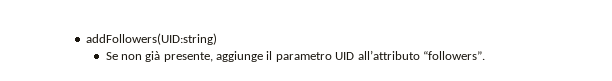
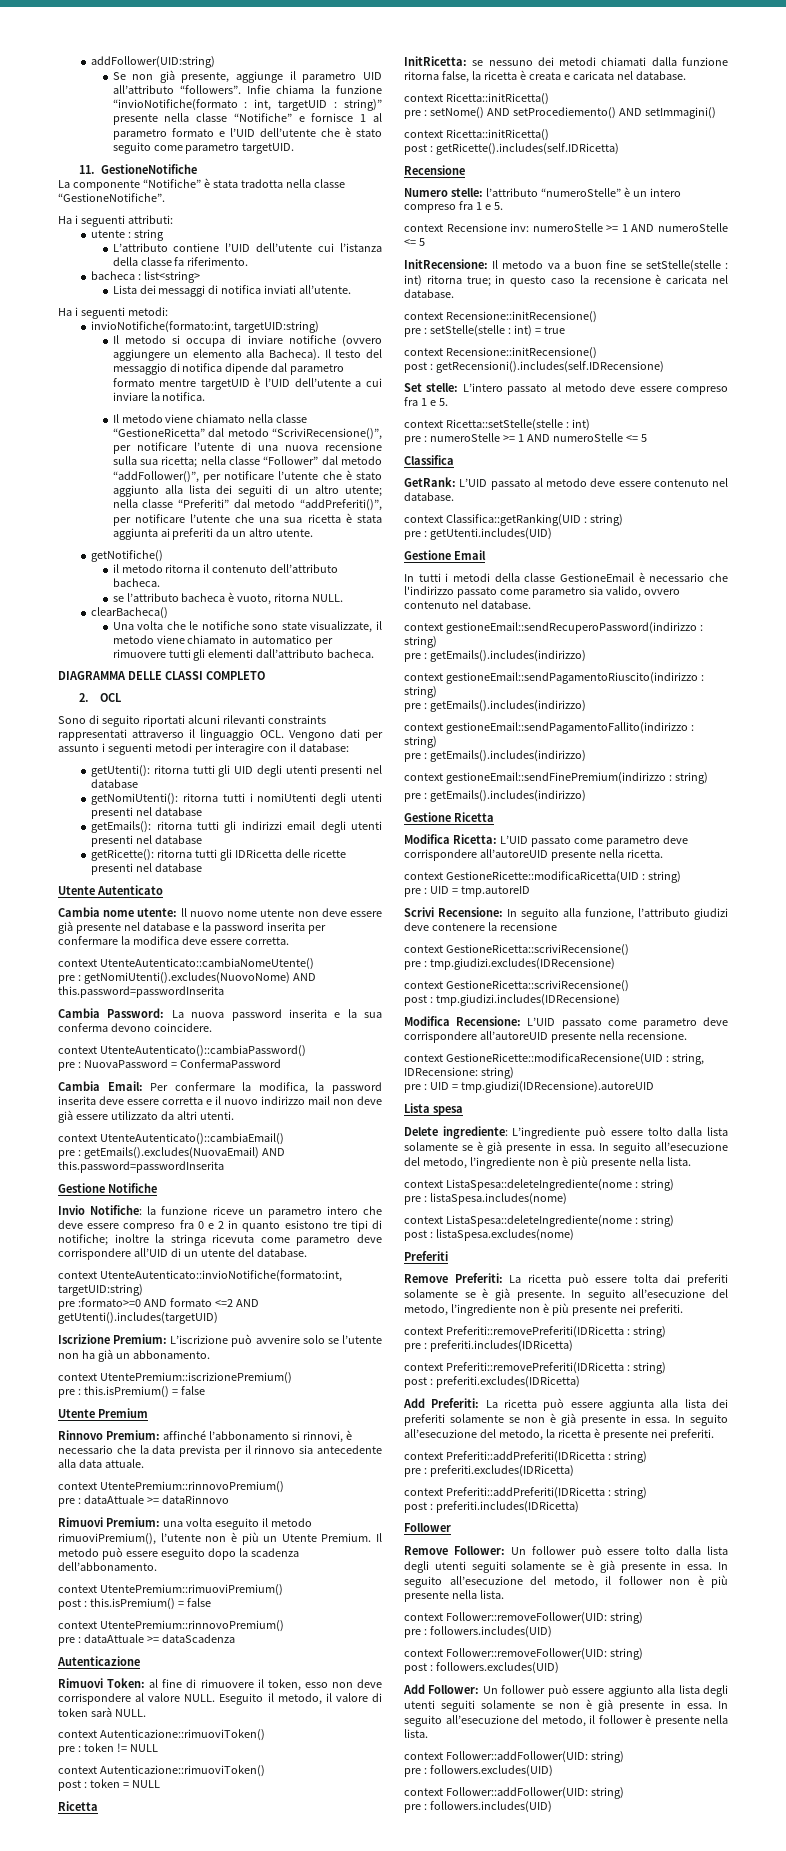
- addFollowers(UID:string)
+ addFollower(UID:string)
+ Infie chiama la funzione “invioNotifiche(formato : int, targetUID : string)” presente nella classe “Notifiche” e fornisce 1 al parametro formato e l’UID dell’utente che è stato seguito come parametro targetUID.
+ 11. GestioneNotifiche
+ La componente “Notifiche” è stata tradotta nella classe “GestioneNotifiche”.
+ Ha i seguenti attributi:
+ utente : string
+ L’attributo contiene l’UID dell’utente cui l’istanza della classe fa riferimento.
+ bacheca : list<string>
+ Lista dei messaggi di notifica inviati all’utente.
+ Ha i seguenti metodi:
+ invioNotifiche(formato:int, targetUID:string)
+ Il metodo si occupa di inviare notifiche (ovvero aggiungere un elemento alla Bacheca). Il testo del messaggio di notifica dipende dal parametro formato mentre targetUID è l’UID dell’utente a cui inviare la notifica.
+ Il metodo viene chiamato nella classe “GestioneRicetta” dal metodo “ScriviRecensione()”, per notificare l’utente di una nuova recensione sulla sua ricetta; nella classe “Follower” dal metodo “addFollower()”, per notificare l’utente che è stato aggiunto alla lista dei seguiti di un altro utente; nella classe “Preferiti” dal metodo “addPreferiti()”, per notificare l’utente che una sua ricetta è stata aggiunta ai preferiti da un altro utente.
+ getNotifiche()
+ il metodo ritorna il contenuto dell’attributo bacheca.
+ se l’attributo bacheca è vuoto, ritorna NULL.
+ clearBacheca()
+ Una volta che le notifiche sono state visualizzate, il metodo viene chiamato in automatico per rimuovere tutti gli elementi dall’attributo bacheca.
+ DIAGRAMMA DELLE CLASSI COMPLETO
+ 2. OCL
+ Sono di seguito riportati alcuni rilevanti constraints rappresentati attraverso il linguaggio OCL. Vengono dati per assunto i seguenti metodi per interagire con il database:
+ getUtenti(): ritorna tutti gli UID degli utenti presenti nel database
+ getNomiUtenti(): ritorna tutti i nomiUtenti degli utenti presenti nel database
+ getEmails(): ritorna tutti gli indirizzi email degli utenti presenti nel database
+ getRicette(): ritorna tutti gli IDRicetta delle ricette presenti nel database
+ Utente Autenticato
+ Cambia nome utente: ll nuovo nome utente non deve essere già presente nel database e la password inserita per confermare la modifica deve essere corretta.
+ context UtenteAutenticato::cambiaNomeUtente()
+ pre : getNomiUtenti().excludes(NuovoNome) AND this.password=passwordInserita
+ Cambia Password: La nuova password inserita e la sua conferma devono coincidere.
+ context UtenteAutenticato()::cambiaPassword()
+ pre : NuovaPassword = ConfermaPassword
+ Cambia Email: Per confermare la modifica, la password inserita deve essere corretta e il nuovo indirizzo mail non deve già essere utilizzato da altri utenti.
+ context UtenteAutenticato()::cambiaEmail()
+ pre : getEmails().excludes(NuovaEmail) AND this.password=passwordInserita
+ Gestione Notifiche
+ Invio Notifiche: la funzione riceve un parametro intero che deve essere compreso fra 0 e 2 in quanto esistono tre tipi di notifiche; inoltre la stringa ricevuta come parametro deve corrispondere all’UID di un utente del database.
+ context UtenteAutenticato::invioNotifiche(formato:int, targetUID:string)
+ pre :formato>=0 AND formato <=2 AND getUtenti().includes(targetUID)
+ Iscrizione Premium: L’iscrizione può avvenire solo se l’utente non ha già un abbonamento.
+ context UtentePremium::iscrizionePremium()
+ pre : this.isPremium() = false
+ Utente Premium
+ Rinnovo Premium: affinché l’abbonamento si rinnovi, è necessario che la data prevista per il rinnovo sia antecedente alla data attuale.
+ context UtentePremium::rinnovoPremium()
+ pre : dataAttuale >= dataRinnovo
+ Rimuovi Premium: una volta eseguito il metodo rimuoviPremium(), l’utente non è più un Utente Premium. Il metodo può essere eseguito dopo la scadenza dell’abbonamento.
+ context UtentePremium::rimuoviPremium()
+ post : this.isPremium() = false
+ context UtentePremium::rinnovoPremium()
+ pre : dataAttuale >= dataScadenza
+ Autenticazione
+ Rimuovi Token: al fine di rimuovere il token, esso non deve corrispondere al valore NULL. Eseguito il metodo, il valore di token sarà NULL.
+ context Autenticazione::rimuoviToken()
+ pre : token != NULL
+ context Autenticazione::rimuoviToken()
+ post : token = NULL
+ Ricetta
+ InitRicetta: se nessuno dei metodi chiamati dalla funzione ritorna false, la ricetta è creata e caricata nel database.
+ context Ricetta::initRicetta()
+ pre : setNome() AND setProcediemento() AND setImmagini()
+ context Ricetta::initRicetta()
+ post : getRicette().includes(self.IDRicetta)
+ Recensione
+ Numero stelle: l’attributo “numeroStelle” è un intero compreso fra 1 e 5.
+ context Recensione inv: numeroStelle >= 1 AND numeroStelle <= 5
+ InitRecensione: Il metodo va a buon fine se setStelle(stelle : int) ritorna true; in questo caso la recensione è caricata nel database.
+ context Recensione::initRecensione()
+ pre : setStelle(stelle : int) = true
+ context Recensione::initRecensione()
+ post : getRecensioni().includes(self.IDRecensione)
+ Set stelle: L’intero passato al metodo deve essere compreso fra 1 e 5.
+ context Ricetta::setStelle(stelle : int)
+ pre : numeroStelle >= 1 AND numeroStelle <= 5
+ Classifica
+ GetRank: L’UID passato al metodo deve essere contenuto nel database.
+ context Classifica::getRanking(UID : string)
+ pre : getUtenti.includes(UID)
+ Gestione Email
+ In tutti i metodi della classe GestioneEmail è necessario che l'indirizzo passato come parametro sia valido, ovvero contenuto nel database.
+ context gestioneEmail::sendRecuperoPassword(indirizzo : string)
+ pre : getEmails().includes(indirizzo)
+ context gestioneEmail::sendPagamentoRiuscito(indirizzo : string)
+ pre : getEmails().includes(indirizzo)
+ context gestioneEmail::sendPagamentoFallito(indirizzo : string)
+ pre : getEmails().includes(indirizzo)
+ context gestioneEmail::sendFinePremium(indirizzo : string)
+ pre : getEmails().includes(indirizzo)
+ Gestione Ricetta
+ Modifica Ricetta: L’UID passato come parametro deve corrispondere all’autoreUID presente nella ricetta.
+ context GestioneRicette::modificaRicetta(UID : string)
+ pre : UID = tmp.autoreID
+ Scrivi Recensione: In seguito alla funzione, l’attributo giudizi deve contenere la recensione
+ context GestioneRicetta::scriviRecensione()
+ pre : tmp.giudizi.excludes(IDRecensione)
+ context GestioneRicetta::scriviRecensione()
+ post : tmp.giudizi.includes(IDRecensione)
+ Modifica Recensione: L’UID passato come parametro deve corrispondere all’autoreUID presente nella recensione.
+ context GestioneRicette::modificaRecensione(UID : string, IDRecensione: string)
+ pre : UID = tmp.giudizi(IDRecensione).autoreUID
+ Lista spesa
+ Delete ingrediente: L’ingrediente può essere tolto dalla lista solamente se è già presente in essa. In seguito all’esecuzione del metodo, l’ingrediente non è più presente nella lista.
+ context ListaSpesa::deleteIngrediente(nome : string)
+ pre : listaSpesa.includes(nome)
+ context ListaSpesa::deleteIngrediente(nome : string)
+ post : listaSpesa.excludes(nome)
+ Preferiti
+ Remove Preferiti: La ricetta può essere tolta dai preferiti solamente se è già presente. In seguito all’esecuzione del metodo, l’ingrediente non è più presente nei preferiti.
+ context Preferiti::removePreferiti(IDRicetta : string)
+ pre : preferiti.includes(IDRicetta)
+ context Preferiti::removePreferiti(IDRicetta : string)
+ post : preferiti.excludes(IDRicetta)
+ Add Preferiti: La ricetta può essere aggiunta alla lista dei preferiti solamente se non è già presente in essa. In seguito all’esecuzione del metodo, la ricetta è presente nei preferiti.
+ context Preferiti::addPreferiti(IDRicetta : string)
+ pre : preferiti.excludes(IDRicetta)
+ context Preferiti::addPreferiti(IDRicetta : string)
+ post : preferiti.includes(IDRicetta)
+ Follower
+ Remove Follower: Un follower può essere tolto dalla lista degli utenti seguiti solamente se è già presente in essa. In seguito all’esecuzione del metodo, il follower non è più presente nella lista.
+ context Follower::removeFollower(UID: string)
+ pre : followers.includes(UID)
+ context Follower::removeFollower(UID: string)
+ post : followers.excludes(UID)
+ Add Follower: Un follower può essere aggiunto alla lista degli utenti seguiti solamente se non è già presente in essa. In seguito all’esecuzione del metodo, il follower è presente nella lista.
+ context Follower::addFollower(UID: string)
+ pre : followers.excludes(UID)
+ context Follower::addFollower(UID: string)
+ pre : followers.includes(UID)

